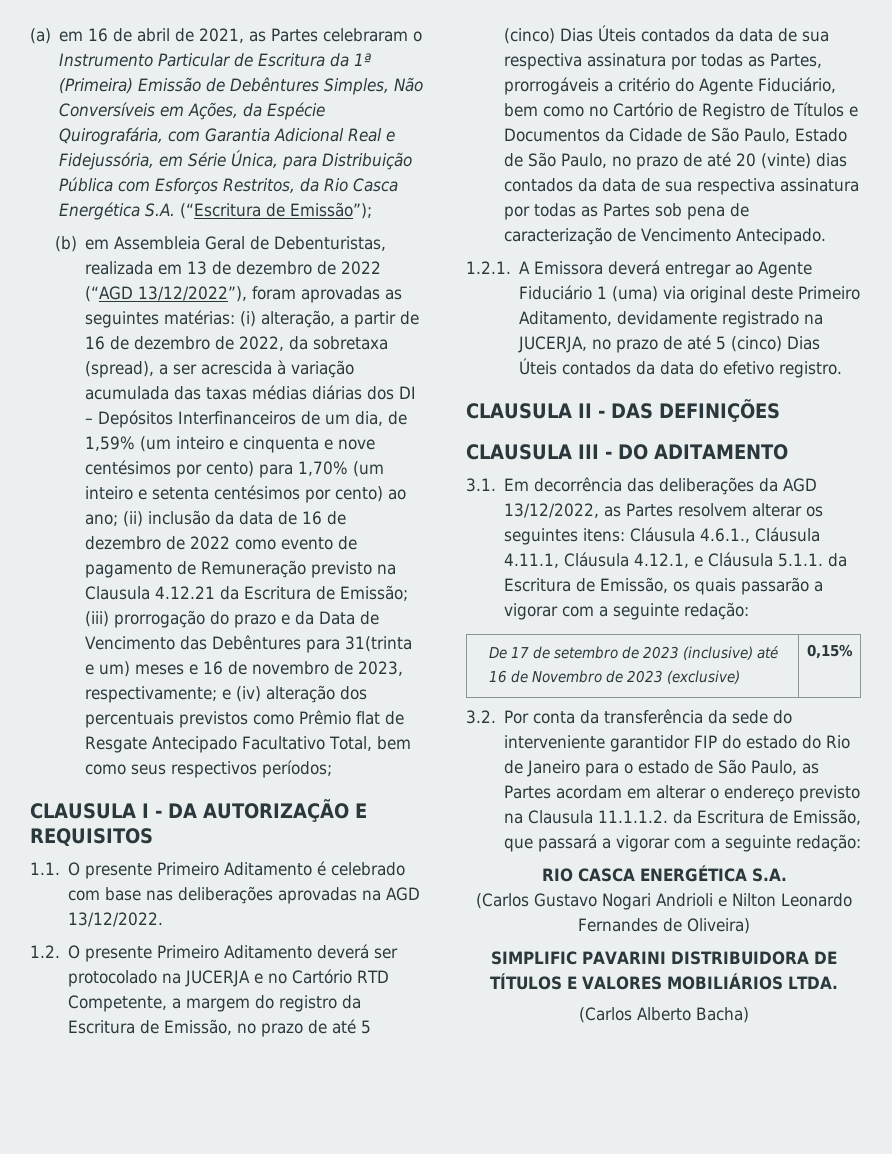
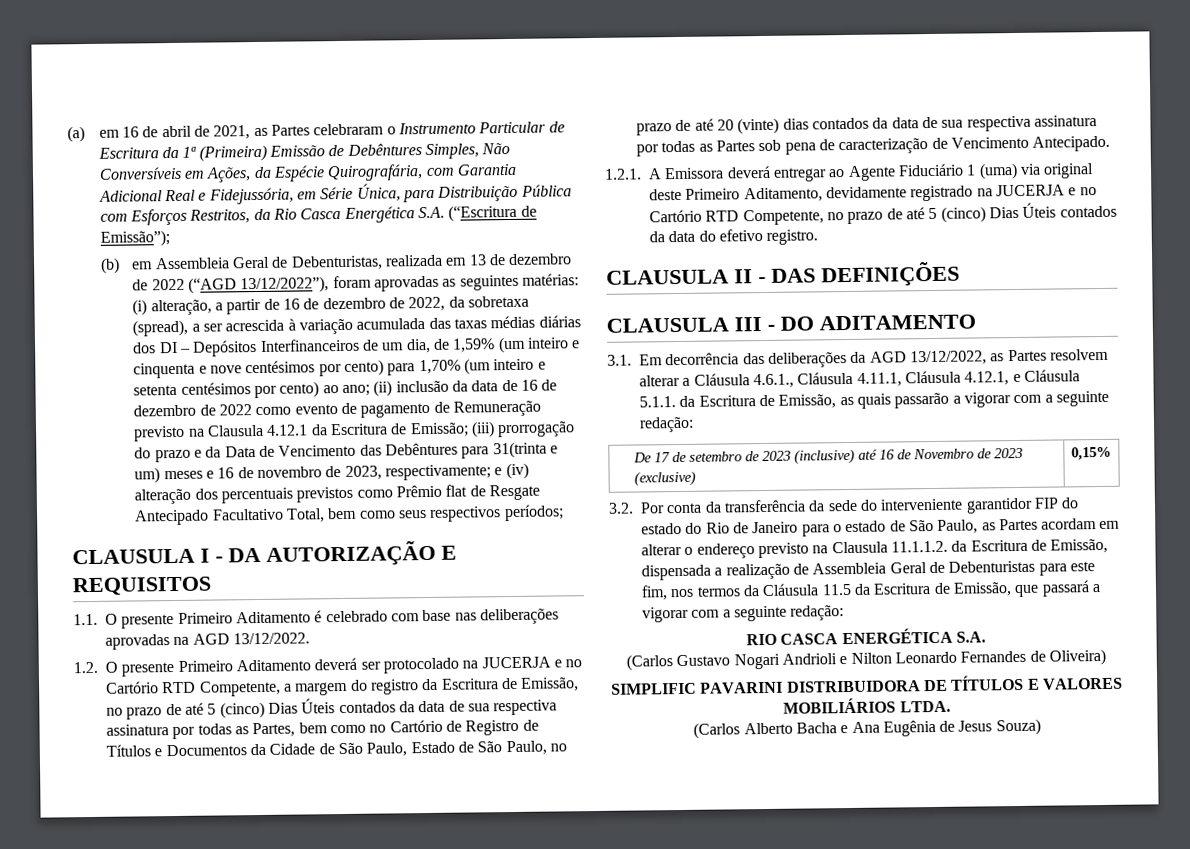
- (ii) inclusão da data de 16 de dezembro de 2022 como evento de pagamento de Remuneração previsto na Clausula 4.12.21 da Escritura de Emissão;
+ (ii) inclusão da data de 16 de dezembro de 2022 como evento de pagamento de Remuneração previsto na Clausula 4.12.1 da Escritura de Emissão;
- 1.2. O presente Primeiro Aditamento deverá ser protocolado na JUCERJA e no Cartório RTD Competente, a margem do registro da Escritura de Emissão, no prazo de até 5 (cinco) Dias Úteis contados da data de sua respectiva assinatura por todas as Partes, prorrogáveis a critério do Agente Fiduciário, bem como no Cartório de Registro de Títulos e Documentos da Cidade de São Paulo, Estado de São Paulo, no prazo de até 20 (vinte) dias contados da data de sua respectiva assinatura por todas as Partes sob pena de caracterização de Vencimento Antecipado.
+ 1.2. O presente Primeiro Aditamento deverá ser protocolado na JUCERJA e no Cartório RTD Competente, a margem do registro da Escritura de Emissão, no prazo de até 5 (cinco) Dias Úteis contados da data de sua respectiva assinatura por todas as Partes, bem como no Cartório de Registro de Títulos e Documentos da Cidade de São Paulo, Estado de São Paulo, no prazo de até 20 (vinte) dias contados da data de sua respectiva assinatura por todas as Partes sob pena de caracterização de Vencimento Antecipado.
- 1.2.1. A Emissora deverá entregar ao Agente Fiduciário 1 (uma) via original deste Primeiro Aditamento, devidamente registrado na JUCERJA, no prazo de até 5 (cinco) Dias Úteis contados da data do efetivo registro.
+ 1.2.1. A Emissora deverá entregar ao Agente Fiduciário 1 (uma) via original deste Primeiro Aditamento, devidamente registrado na JUCERJA e no Cartório RTD Competente, no prazo de até 5 (cinco) Dias Úteis contados da data do efetivo registro.
- 3.1. Em decorrência das deliberações da AGD 13/12/2022, as Partes resolvem alterar os seguintes itens: Cláusula 4.6.1., Cláusula 4.11.1, Cláusula 4.12.1, e Cláusula 5.1.1. da Escritura de Emissão, os quais passarão a vigorar com a seguinte redação:
+ 3.1. Em decorrência das deliberações da AGD 13/12/2022, as Partes resolvem alterar a Cláusula 4.6.1., Cláusula 4.11.1, Cláusula 4.12.1, e Cláusula 5.1.1. da Escritura de Emissão, as quais passarão a vigorar com a seguinte redação:
- 3.2. Por conta da transferência da sede do interveniente garantidor FIP do estado do Rio de Janeiro para o estado de São Paulo, as Partes acordam em alterar o endereço previsto na Clausula 11.1.1.2. da Escritura de Emissão, que passará a vigorar com a seguinte redação:
+ 3.2. Por conta da transferência da sede do interveniente garantidor FIP do estado do Rio de Janeiro para o estado de São Paulo, as Partes acordam em alterar o endereço previsto na Clausula 11.1.1.2. da Escritura de Emissão, dispensada a realização de Assembleia Geral de Debenturistas para este fim, nos termos da Cláusula 11.5 da Escritura de Emissão, que passará a vigorar com a seguinte redação:
- (Carlos Alberto Bacha)
+ (Carlos Alberto Bacha e Ana Eugênia de Jesus Souza)

